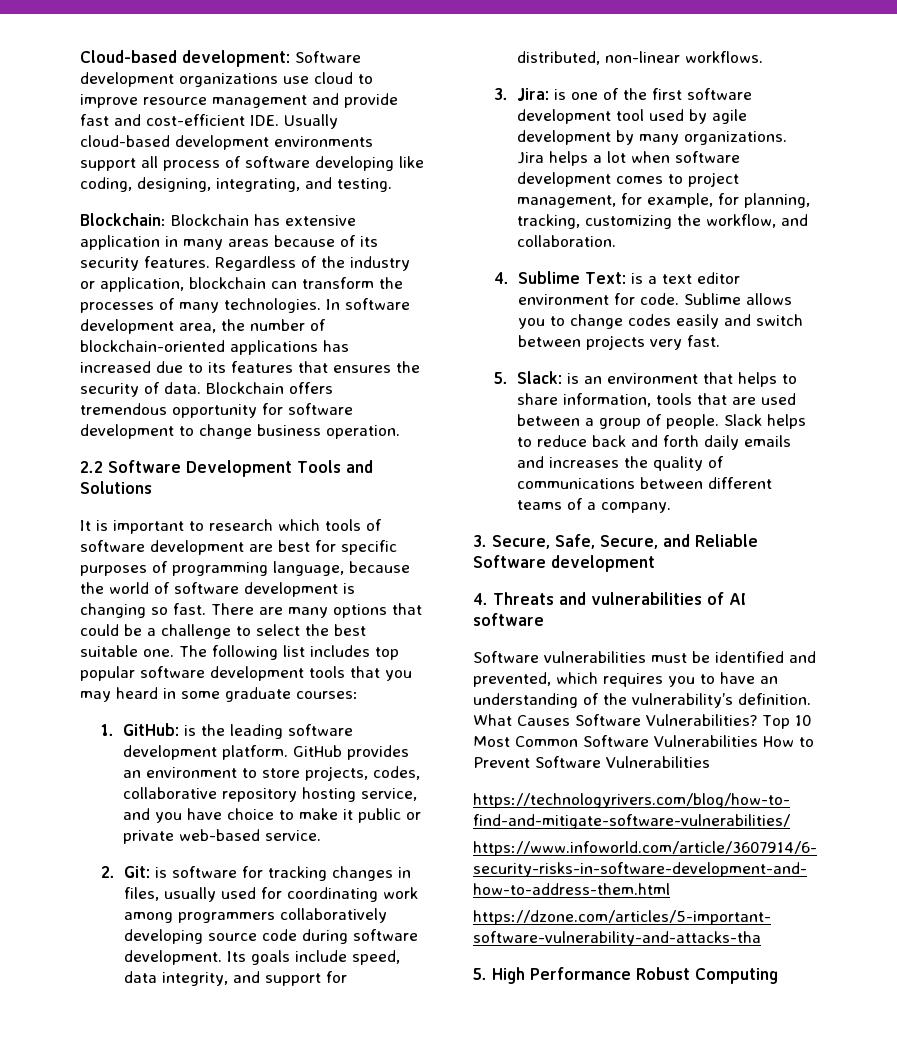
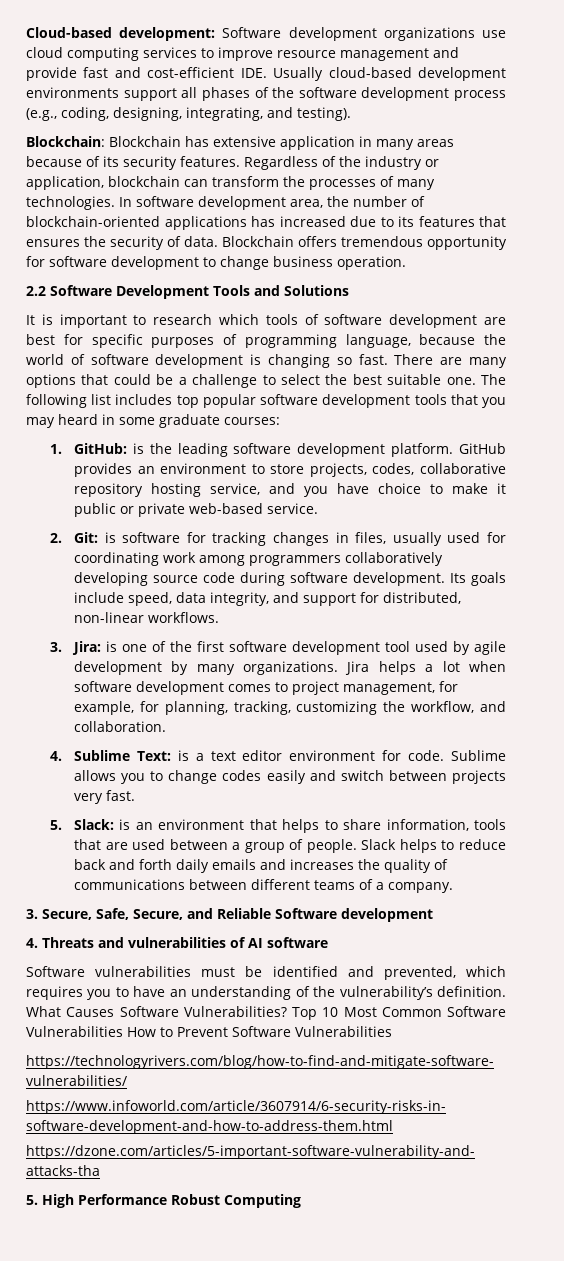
- Cloud-based development: Software development organizations use cloud to improve resource management and provide fast and cost-efficient IDE. Usually cloud-based development environments support all process of software developing like coding, designing, integrating, and testing.
+ Cloud-based development: Software development organizations use cloud computing services to improve resource management and provide fast and cost-efficient IDE. Usually cloud-based development environments support all phases of the software development process (e.g., coding, designing, integrating, and testing).

